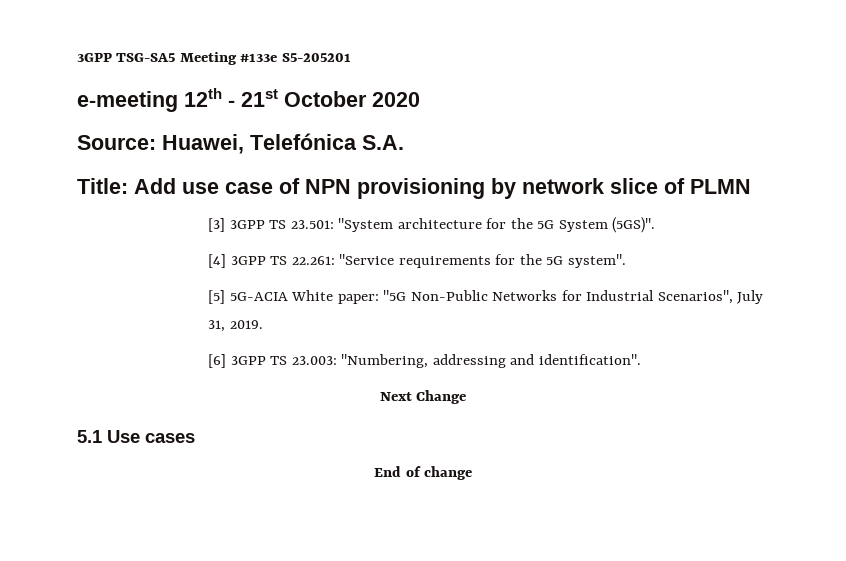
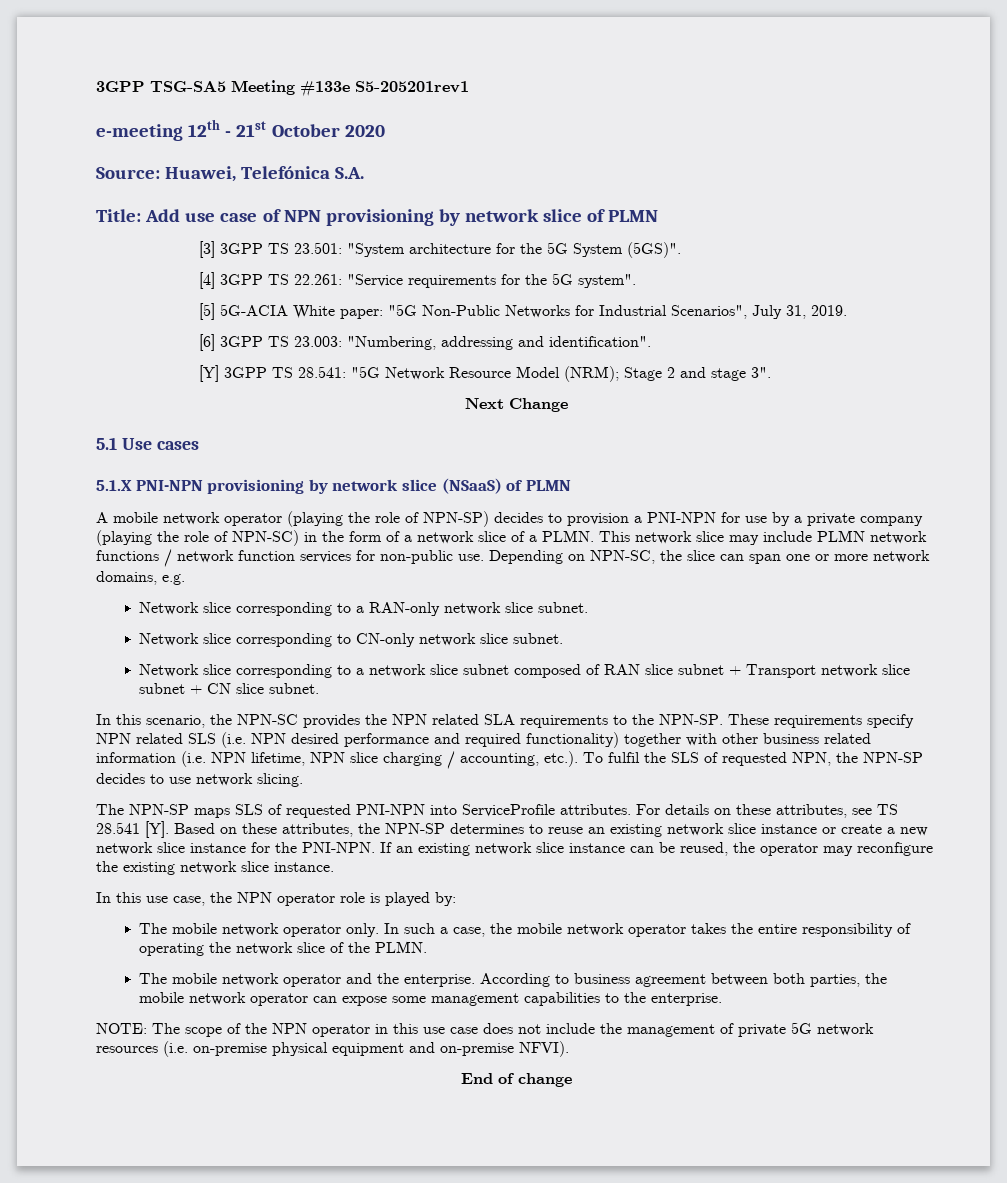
- 3GPP TSG-SA5 Meeting #133e S5-205201
+ 3GPP TSG-SA5 Meeting #133e S5-205201rev1
+ [Y] 3GPP TS 28.541: "5G Network Resource Model (NRM); Stage 2 and stage 3".
+ 5.1.X PNI-NPN provisioning by network slice (NSaaS) of PLMN
+ A mobile network operator (playing the role of NPN-SP) decides to provision a PNI-NPN for use by a private company (playing the role of NPN-SC) in the form of a network slice of a PLMN. This network slice may include PLMN network functions / network function services for non-public use. Depending on NPN-SC, the slice can span one or more network domains, e.g.
+ Network slice corresponding to a RAN-only network slice subnet.
+ Network slice corresponding to CN-only network slice subnet.
+ Network slice corresponding to a network slice subnet composed of RAN slice subnet + Transport network slice subnet + CN slice subnet.
+ In this scenario, the NPN-SC provides the NPN related SLA requirements to the NPN-SP. These requirements specify NPN related SLS (i.e. NPN desired performance and required functionality) together with other business related information (i.e. NPN lifetime, NPN slice charging / accounting, etc.). To fulfil the SLS of requested NPN, the NPN-SP decides to use network slicing.
+ The NPN-SP maps SLS of requested PNI-NPN into ServiceProfile attributes. For details on these attributes, see TS 28.541 [Y]. Based on these attributes, the NPN-SP determines to reuse an existing network slice instance or create a new network slice instance for the PNI-NPN. If an existing network slice instance can be reused, the operator may reconfigure the existing network slice instance.
+ In this use case, the NPN operator role is played by:
+ The mobile network operator only. In such a case, the mobile network operator takes the entire responsibility of operating the network slice of the PLMN.
+ The mobile network operator and the enterprise. According to business agreement between both parties, the mobile network operator can expose some management capabilities to the enterprise.
+ NOTE: The scope of the NPN operator in this use case does not include the management of private 5G network resources (i.e. on-premise physical equipment and on-premise NFVI).

